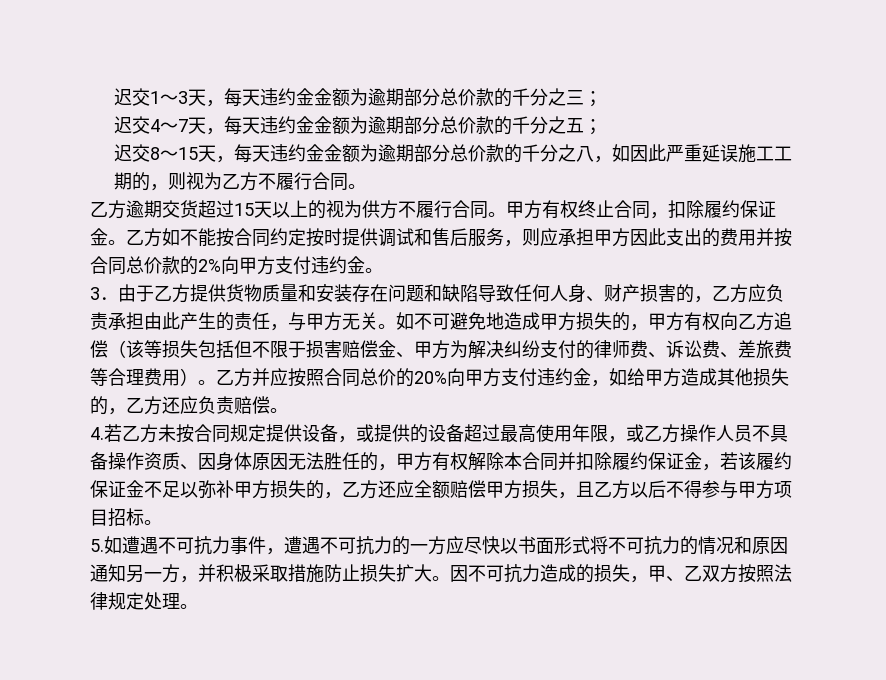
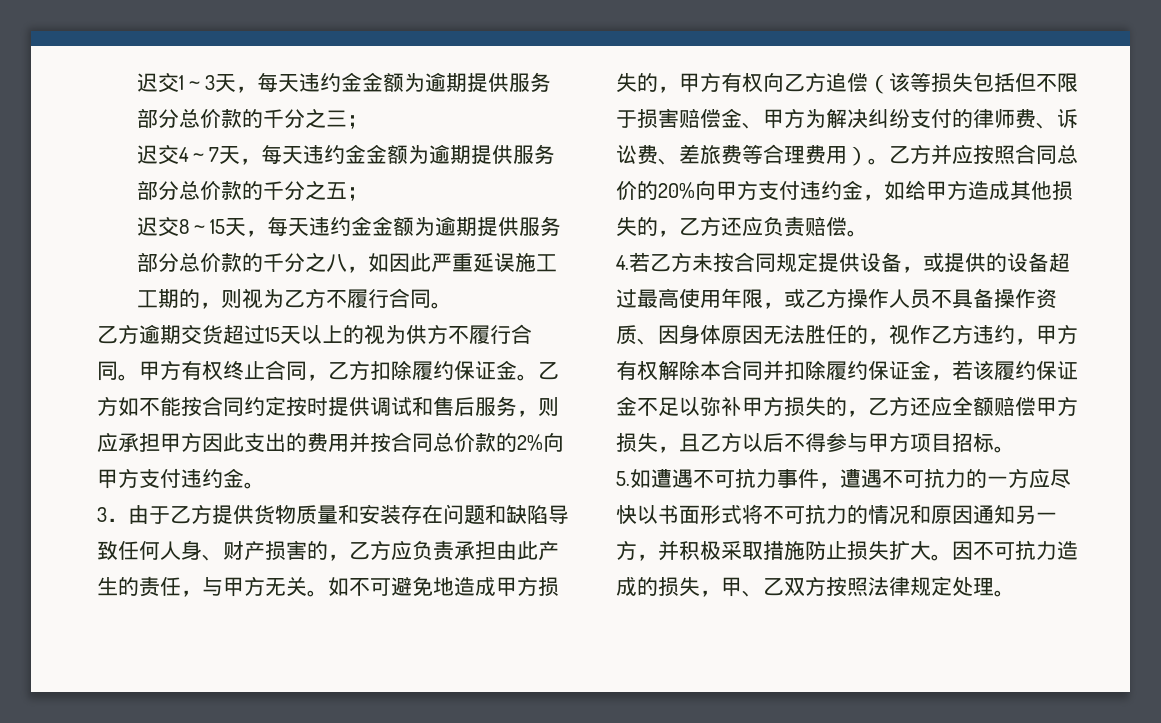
- 迟交1～3天，每天违约金金额为逾期部分总价款的千分之三；
+ 迟交1～3天，每天违约金金额为逾期提供服务部分总价款的千分之三；
- 迟交4～7天，每天违约金金额为逾期部分总价款的千分之五；
+ 迟交4～7天，每天违约金金额为逾期提供服务部分总价款的千分之五；
- 迟交8～15天，每天违约金金额为逾期部分总价款的千分之八，如因此严重延误施工工期的，则视为乙方不履行合同。
+ 迟交8～15天，每天违约金金额为逾期提供服务部分总价款的千分之八，如因此严重延误施工工期的，则视为乙方不履行合同。
- 甲方有权终止合同，扣除履约保证金。
+ 甲方有权终止合同，乙方扣除履约保证金。
- 4.若乙方未按合同规定提供设备，或提供的设备超过最高使用年限，或乙方操作人员不具备操作资质、因身体原因无法胜任的，甲方有权解除本合同并扣除履约保证金，若该履约保证金不足以弥补甲方损失的，乙方还应全额赔偿甲方损失，且乙方以后不得参与甲方项目招标。
+ 4.若乙方未按合同规定提供设备，或提供的设备超过最高使用年限，或乙方操作人员不具备操作资质、因身体原因无法胜任的，视作乙方违约，甲方有权解除本合同并扣除履约保证金，若该履约保证金不足以弥补甲方损失的，乙方还应全额赔偿甲方损失，且乙方以后不得参与甲方项目招标。

